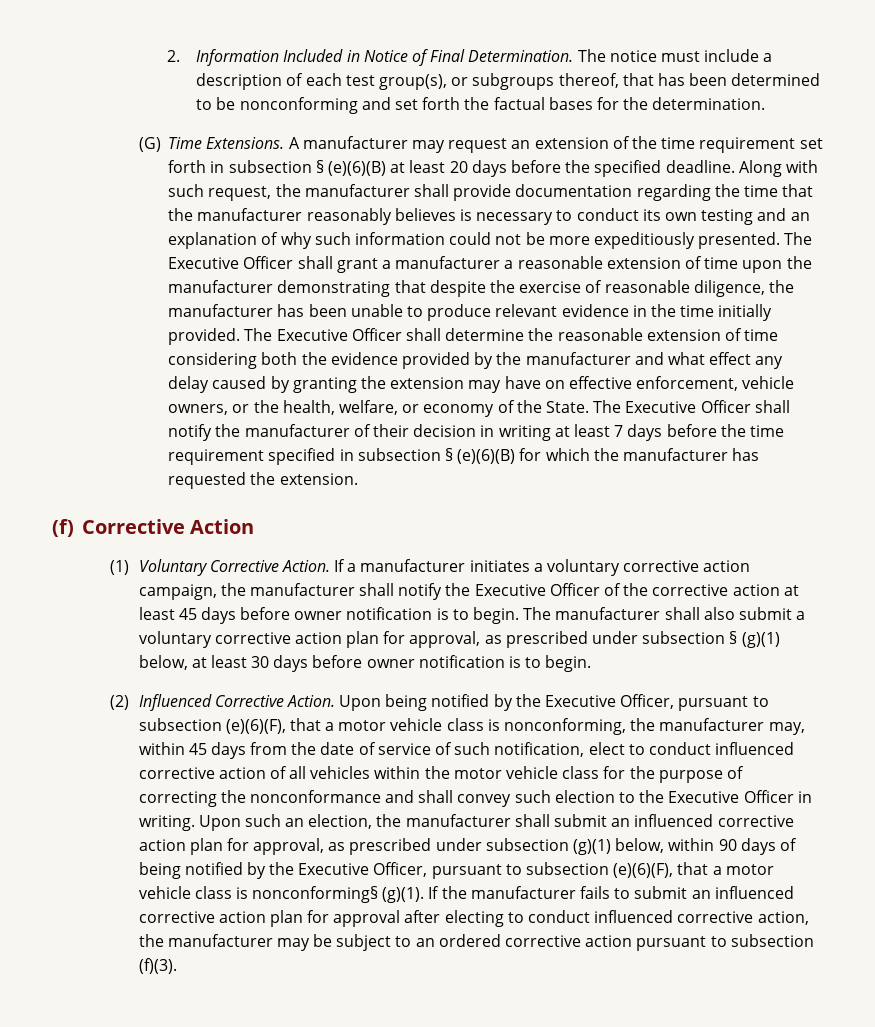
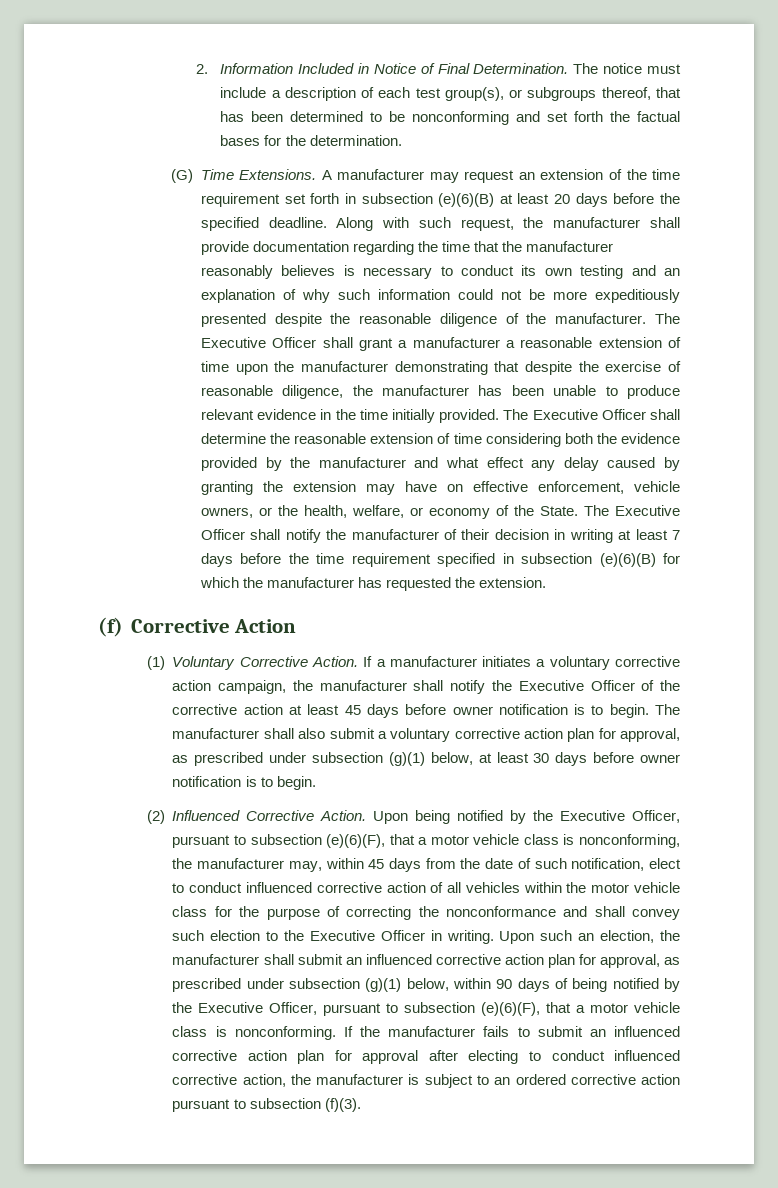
- A manufacturer may request an extension of the time requirement set forth in subsection § (e)(6)(B) at least 20 days before the specified deadline.
+ A manufacturer may request an extension of the time requirement set forth in subsection (e)(6)(B) at least 20 days before the specified deadline.
- Along with such request, the manufacturer shall provide documentation regarding the time that the manufacturer reasonably believes is necessary to conduct its own testing and an explanation of why such information could not be more expeditiously presented.
+ Along with such request, the manufacturer shall provide documentation regarding the time that the manufacturer reasonably believes is necessary to conduct its own testing and an explanation of why such information could not be more expeditiously presented despite the reasonable diligence of the manufacturer.
- The Executive Officer shall notify the manufacturer of their decision in writing at least 7 days before the time requirement specified in subsection § (e)(6)(B) for which the manufacturer has requested the extension.
+ The Executive Officer shall notify the manufacturer of their decision in writing at least 7 days before the time requirement specified in subsection (e)(6)(B) for which the manufacturer has requested the extension.
- The manufacturer shall also submit a voluntary corrective action plan for approval, as prescribed under subsection § (g)(1) below, at least 30 days before owner notification is to begin.
+ The manufacturer shall also submit a voluntary corrective action plan for approval, as prescribed under subsection (g)(1) below, at least 30 days before owner notification is to begin.
- Upon being notified by the Executive Officer, pursuant to subsection (e)(6)(F), that a motor vehicle class is nonconforming, the manufacturer may, within 45 days from the date of service of such notification, elect to conduct influenced corrective action of all vehicles within the motor vehicle class for the purpose of correcting the nonconformance and shall convey such election to the Executive Officer in writing.
+ Upon being notified by the Executive Officer, pursuant to subsection (e)(6)(F), that a motor vehicle class is nonconforming, the manufacturer may, within 45 days from the date of such notification, elect to conduct influenced corrective action of all vehicles within the motor vehicle class for the purpose of correcting the nonconformance and shall convey such election to the Executive Officer in writing.
- Upon such an election, the manufacturer shall submit an influenced corrective action plan for approval, as prescribed under subsection (g)(1) below, within 90 days of being notified by the Executive Officer, pursuant to subsection (e)(6)(F), that a motor vehicle class is nonconforming§ (g)(1).
+ Upon such an election, the manufacturer shall submit an influenced corrective action plan for approval, as prescribed under subsection (g)(1) below, within 90 days of being notified by the Executive Officer, pursuant to subsection (e)(6)(F), that a motor vehicle class is nonconforming.
- If the manufacturer fails to submit an influenced corrective action plan for approval after electing to conduct influenced corrective action, the manufacturer may be subject to an ordered corrective action pursuant to subsection (f)(3).
+ If the manufacturer fails to submit an influenced corrective action plan for approval after electing to conduct influenced corrective action, the manufacturer is subject to an ordered corrective action pursuant to subsection (f)(3).

